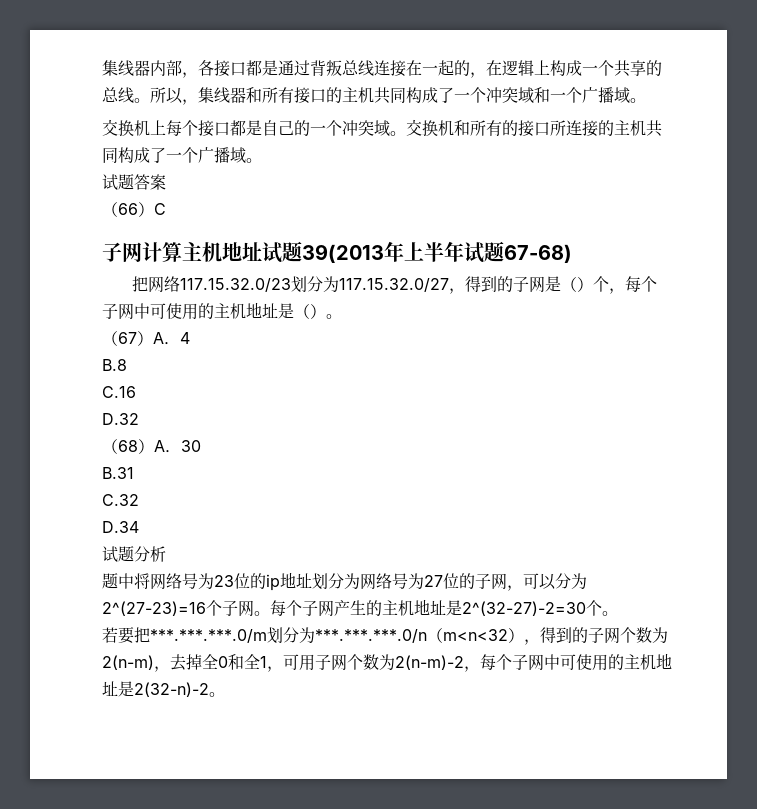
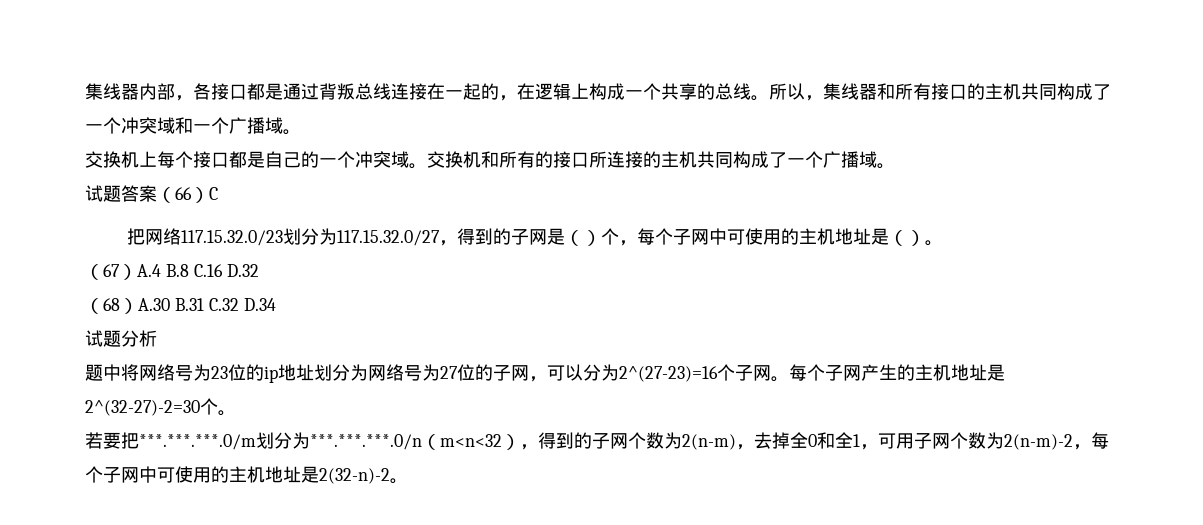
- 试题答案
- （66）C
+ 试题答案（66）C
- 子网计算主机地址试题39(2013年上半年试题67-68)
- （67）A．4
- B.8
- C.16
- D.32
+ （67）A.4 B.8 C.16 D.32
- （68）A．30
- B.31
- C.32
- D.34
+ （68）A.30 B.31 C.32 D.34

